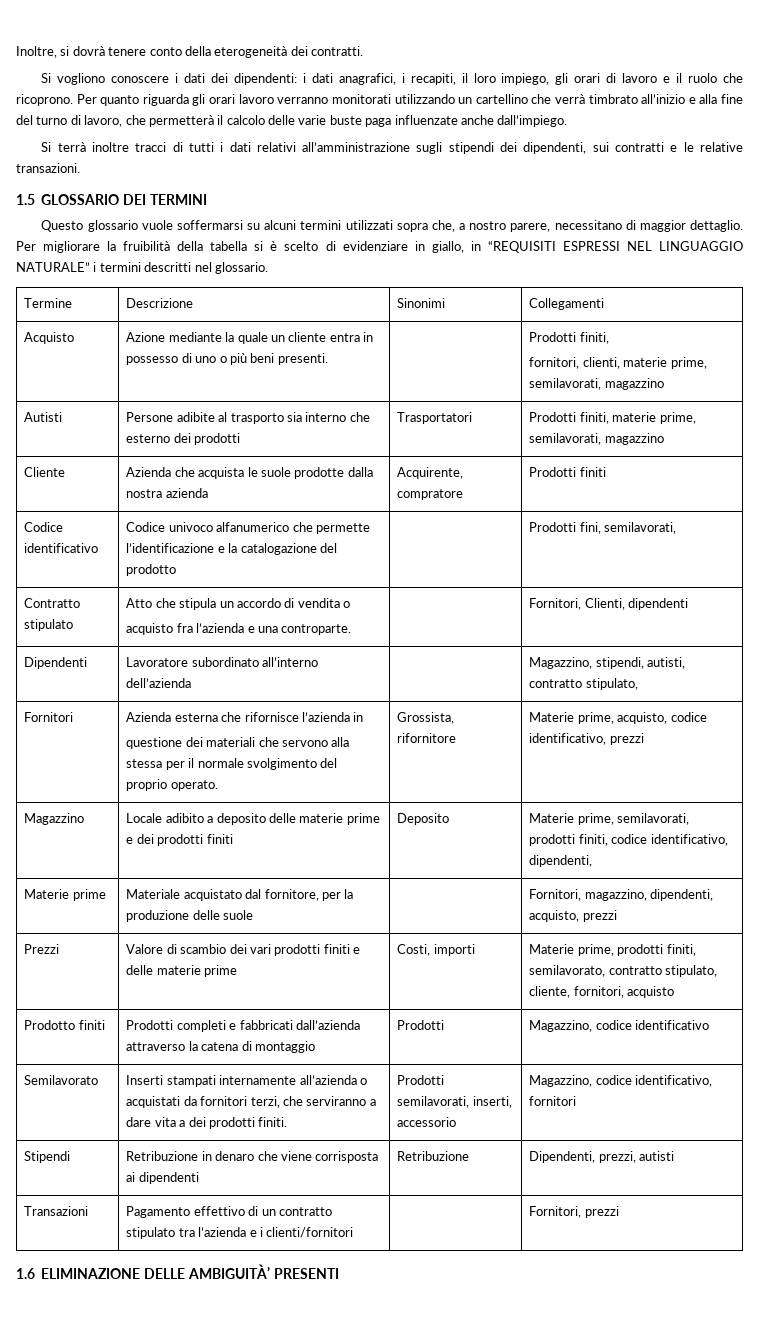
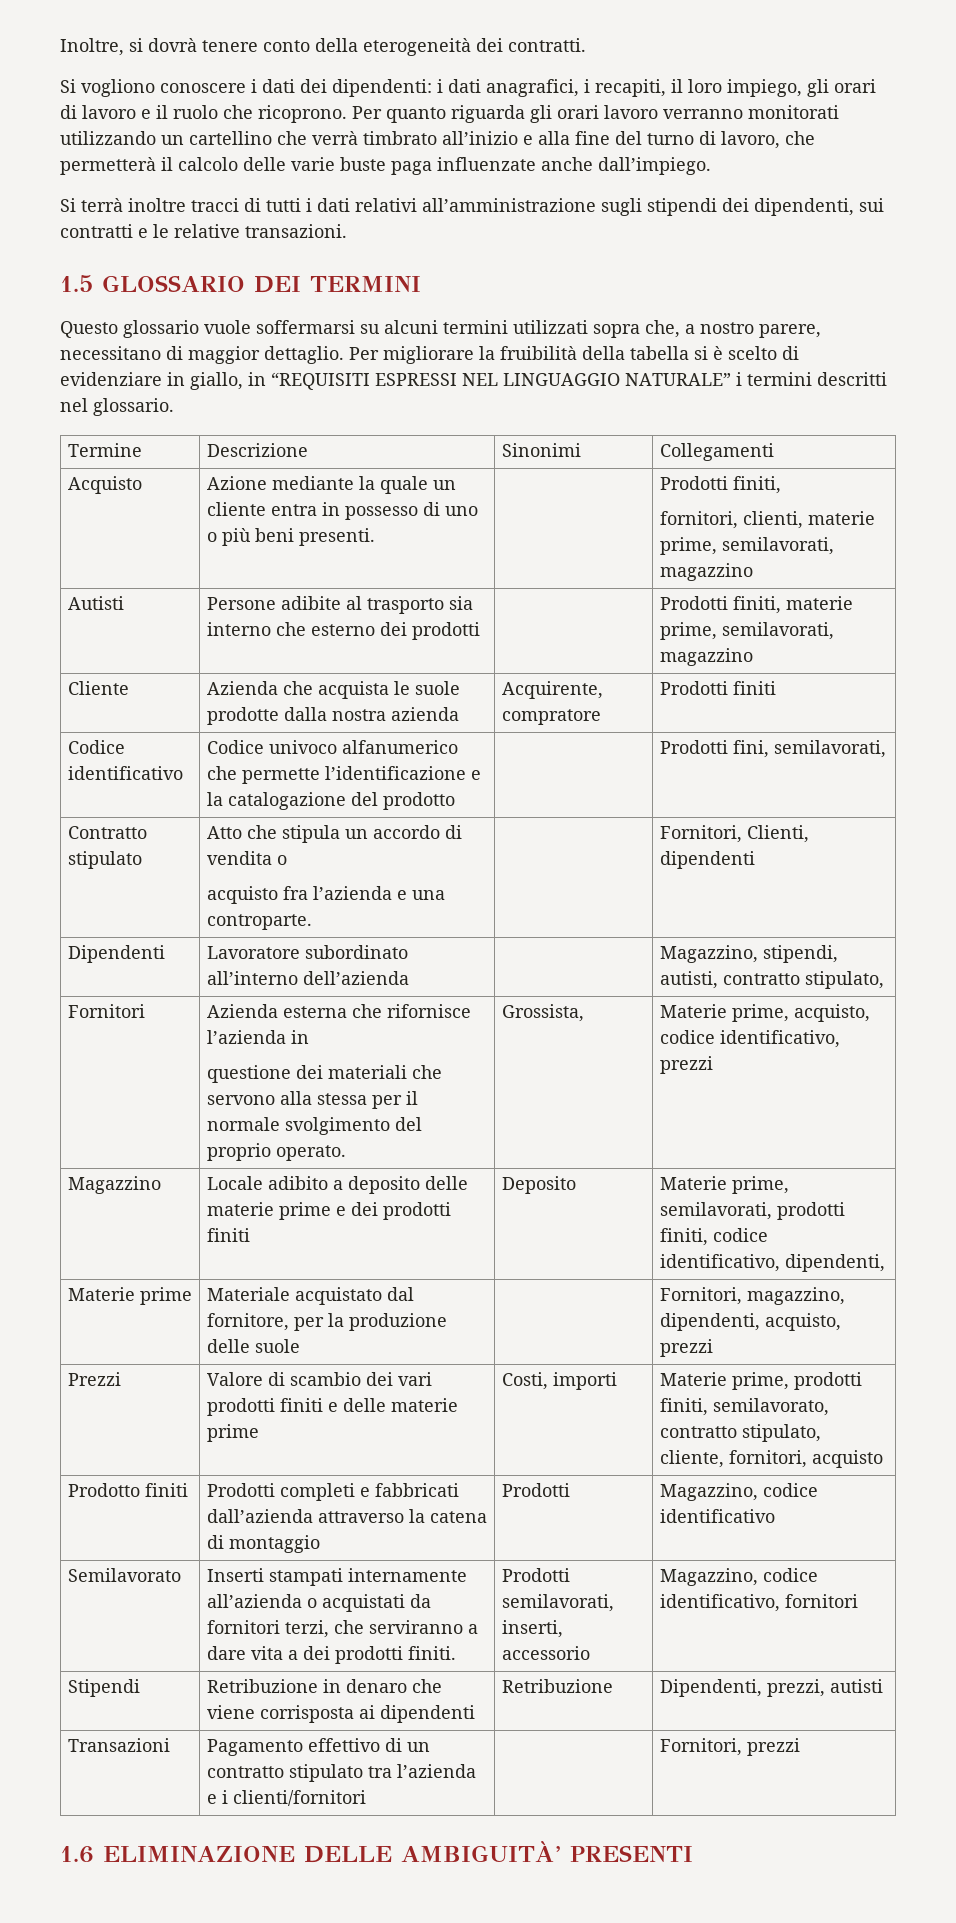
- Autisti | Persone adibite al trasporto sia interno che esterno dei prodotti | Trasportatori | Prodotti finiti, materie prime, semilavorati, magazzino
+ Autisti | Persone adibite al trasporto sia interno che esterno dei prodotti | | Prodotti finiti, materie prime, semilavorati, magazzino
  Fornitori | Azienda esterna che rifornisce l’azienda in
- questione dei materiali che servono alla stessa per il normale svolgimento del proprio operato. | Grossista, rifornitore | Materie prime, acquisto, codice identificativo, prezzi
+ questione dei materiali che servono alla stessa per il normale svolgimento del proprio operato. | Grossista, | Materie prime, acquisto, codice identificativo, prezzi

